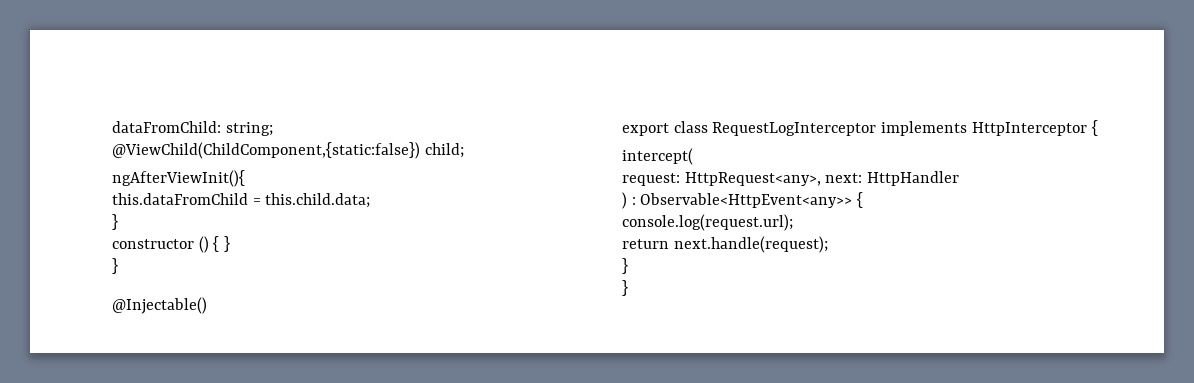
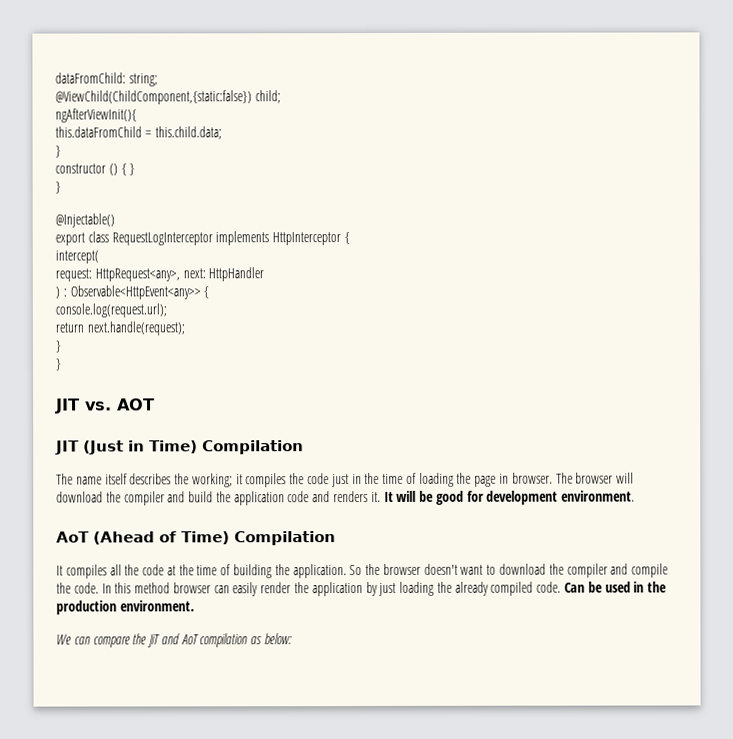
+ JIT vs. AOT
+ JIT (Just in Time) Compilation
+ The name itself describes the working; it compiles the code just in the time of loading the page in browser. The browser will download the compiler and build the application code and renders it. It will be good for development environment.
+ AoT (Ahead of Time) Compilation
+ It compiles all the code at the time of building the application. So the browser doesn't want to download the compiler and compile the code. In this method browser can easily render the application by just loading the already compiled code. Can be used in the production environment.
+ We can compare the JiT and AoT compilation as below:

